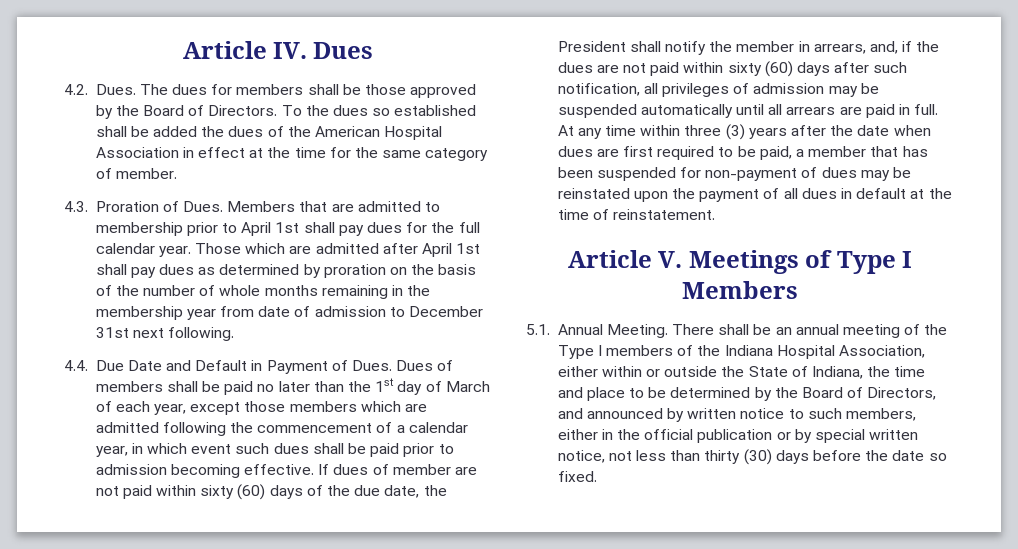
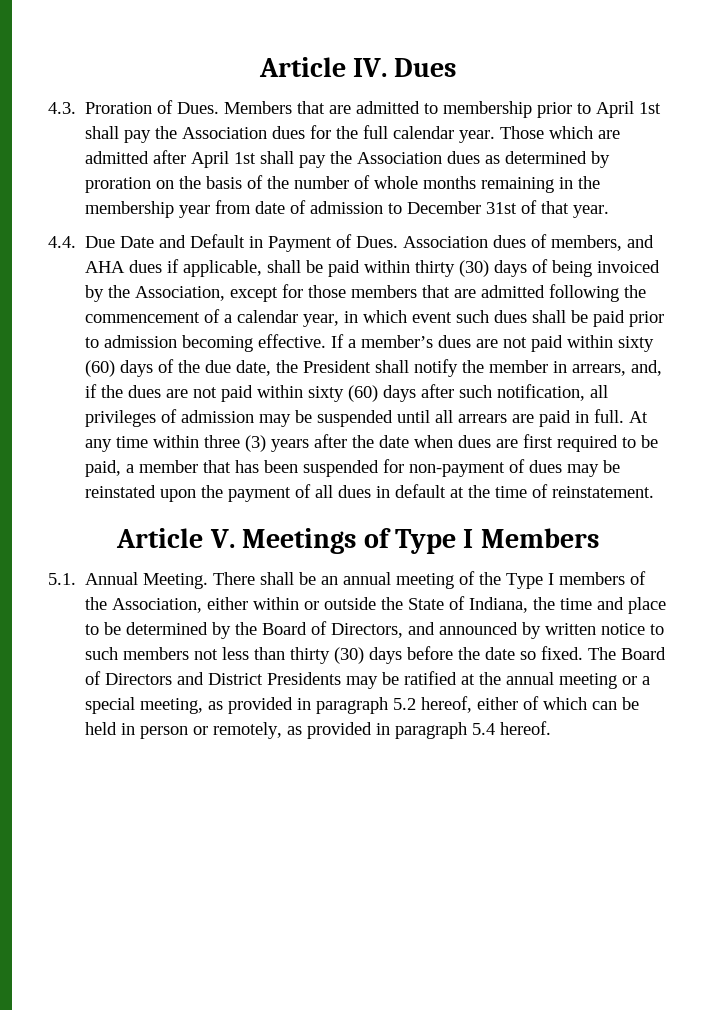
- 4.2. Dues. The dues for members shall be those approved by the Board of Directors. To the dues so established shall be added the dues of the American Hospital Association in effect at the time for the same category of member.
- Members that are admitted to membership prior to April 1st shall pay dues for the full calendar year.
+ Members that are admitted to membership prior to April 1st shall pay the Association dues for the full calendar year.
- Those which are admitted after April 1st shall pay dues as determined by proration on the basis of the number of whole months remaining in the membership year from date of admission to December 31st next following.
+ Those which are admitted after April 1st shall pay the Association dues as determined by proration on the basis of the number of whole months remaining in the membership year from date of admission to December 31st of that year.
- Dues of members shall be paid no later than the 1st day of March of each year, except those members which are admitted following the commencement of a calendar year, in which event such dues shall be paid prior to admission becoming effective.
+ Association dues of members, and AHA dues if applicable, shall be paid within thirty (30) days of being invoiced by the Association, except for those members that are admitted following the commencement of a calendar year, in which event such dues shall be paid prior to admission becoming effective.
- If dues of member are not paid within sixty (60) days of the due date, the President shall notify the member in arrears, and, if the dues are not paid within sixty (60) days after such notification, all privileges of admission may be suspended automatically until all arrears are paid in full.
+ If a member’s dues are not paid within sixty (60) days of the due date, the President shall notify the member in arrears, and, if the dues are not paid within sixty (60) days after such notification, all privileges of admission may be suspended until all arrears are paid in full.
- There shall be an annual meeting of the Type I members of the Indiana Hospital Association, either within or outside the State of Indiana, the time and place to be determined by the Board of Directors, and announced by written notice to such members, either in the official publication or by special written notice, not less than thirty (30) days before the date so fixed.
+ There shall be an annual meeting of the Type I members of the Association, either within or outside the State of Indiana, the time and place to be determined by the Board of Directors, and announced by written notice to such members not less than thirty (30) days before the date so fixed.
+ The Board of Directors and District Presidents may be ratified at the annual meeting or a special meeting, as provided in paragraph 5.2 hereof, either of which can be held in person or remotely, as provided in paragraph 5.4 hereof.

